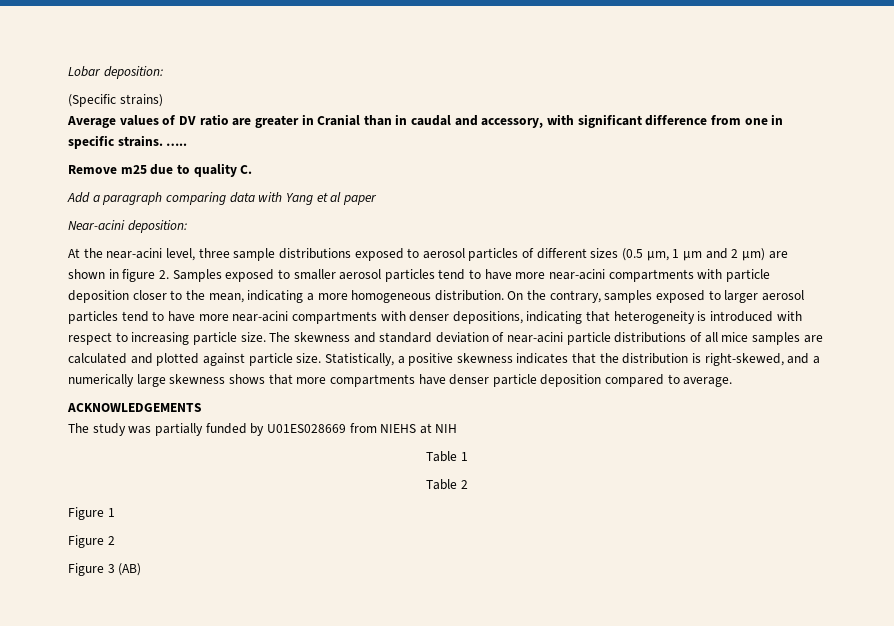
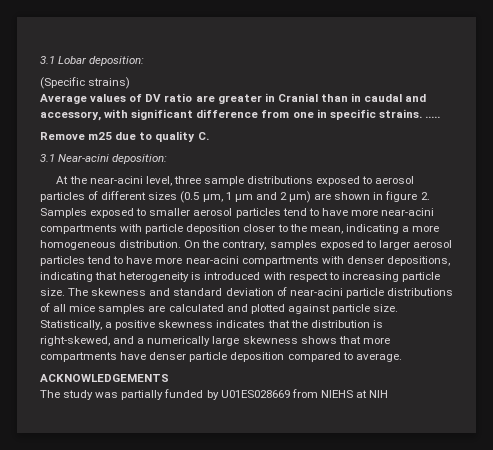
- Lobar deposition:
+ 3.1 Lobar deposition:
- Add a paragraph comparing data with Yang et al paper
- Near-acini deposition:
+ 3.1 Near-acini deposition:
- Table 1
- Table 2
- Figure 1
- Figure 2
- Figure 3 (AB)

